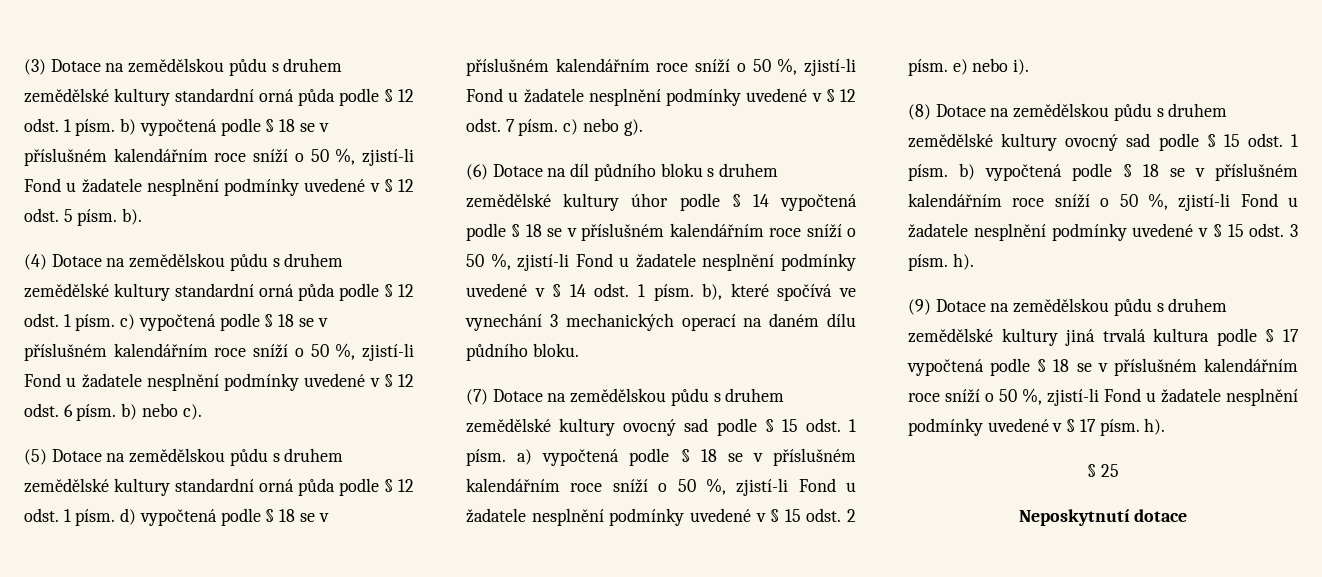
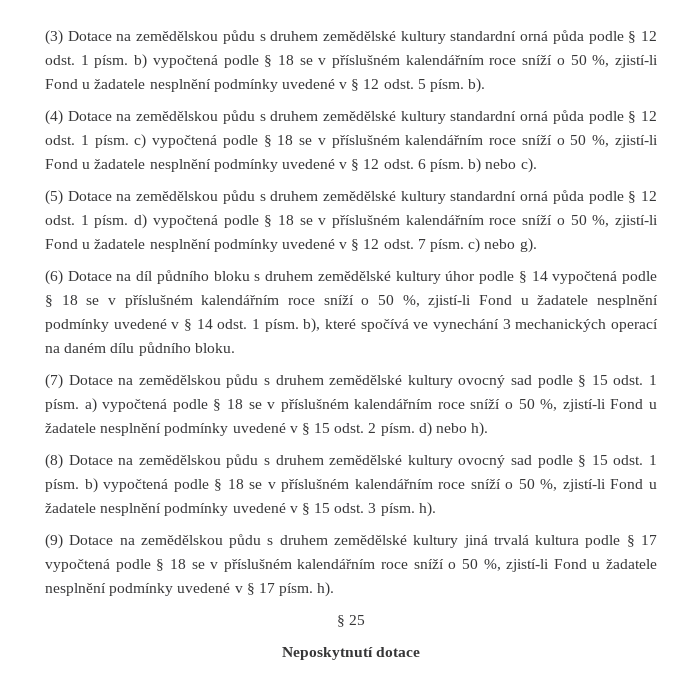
- (7) Dotace na zemědělskou půdu s druhem zemědělské kultury ovocný sad podle § 15 odst. 1 písm. a) vypočtená podle § 18 se v příslušném kalendářním roce sníží o 50 %, zjistí-li Fond u žadatele nesplnění podmínky uvedené v § 15 odst. 2 písm. e) nebo i).
+ (7) Dotace na zemědělskou půdu s druhem zemědělské kultury ovocný sad podle § 15 odst. 1 písm. a) vypočtená podle § 18 se v příslušném kalendářním roce sníží o 50 %, zjistí-li Fond u žadatele nesplnění podmínky uvedené v § 15 odst. 2 písm. d) nebo h).

